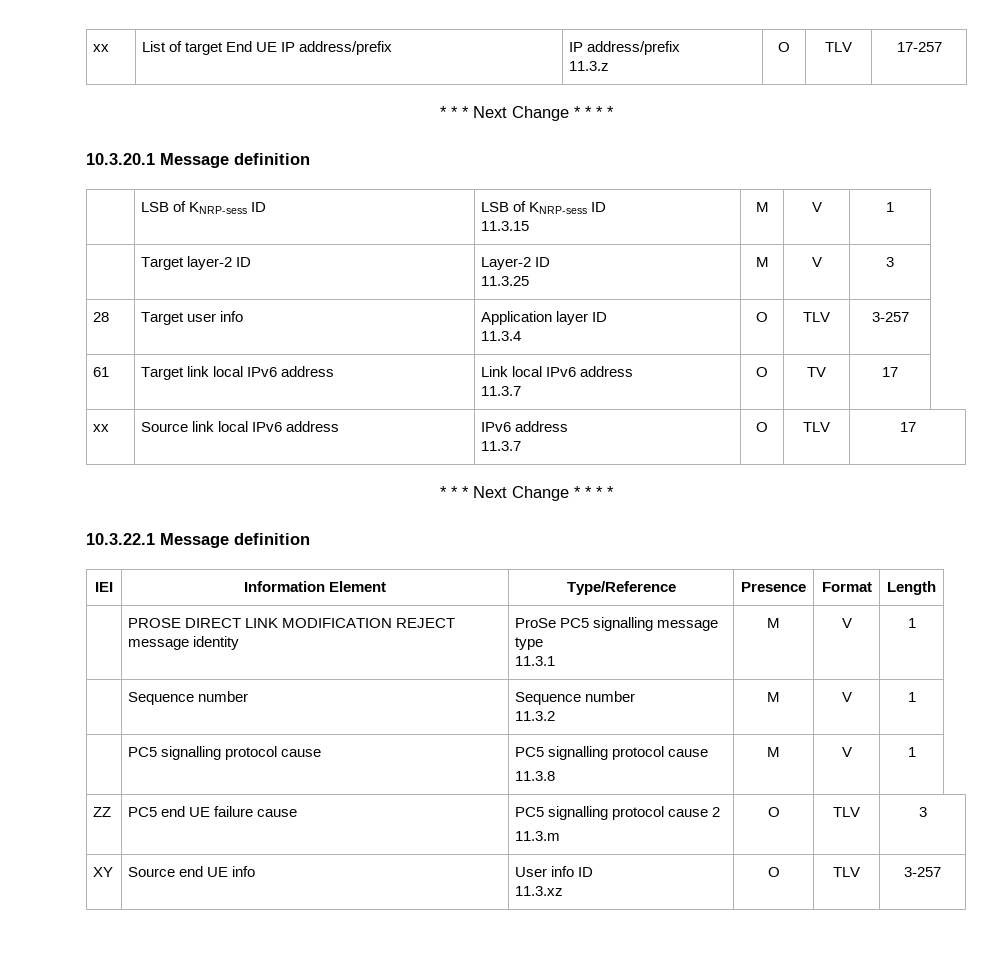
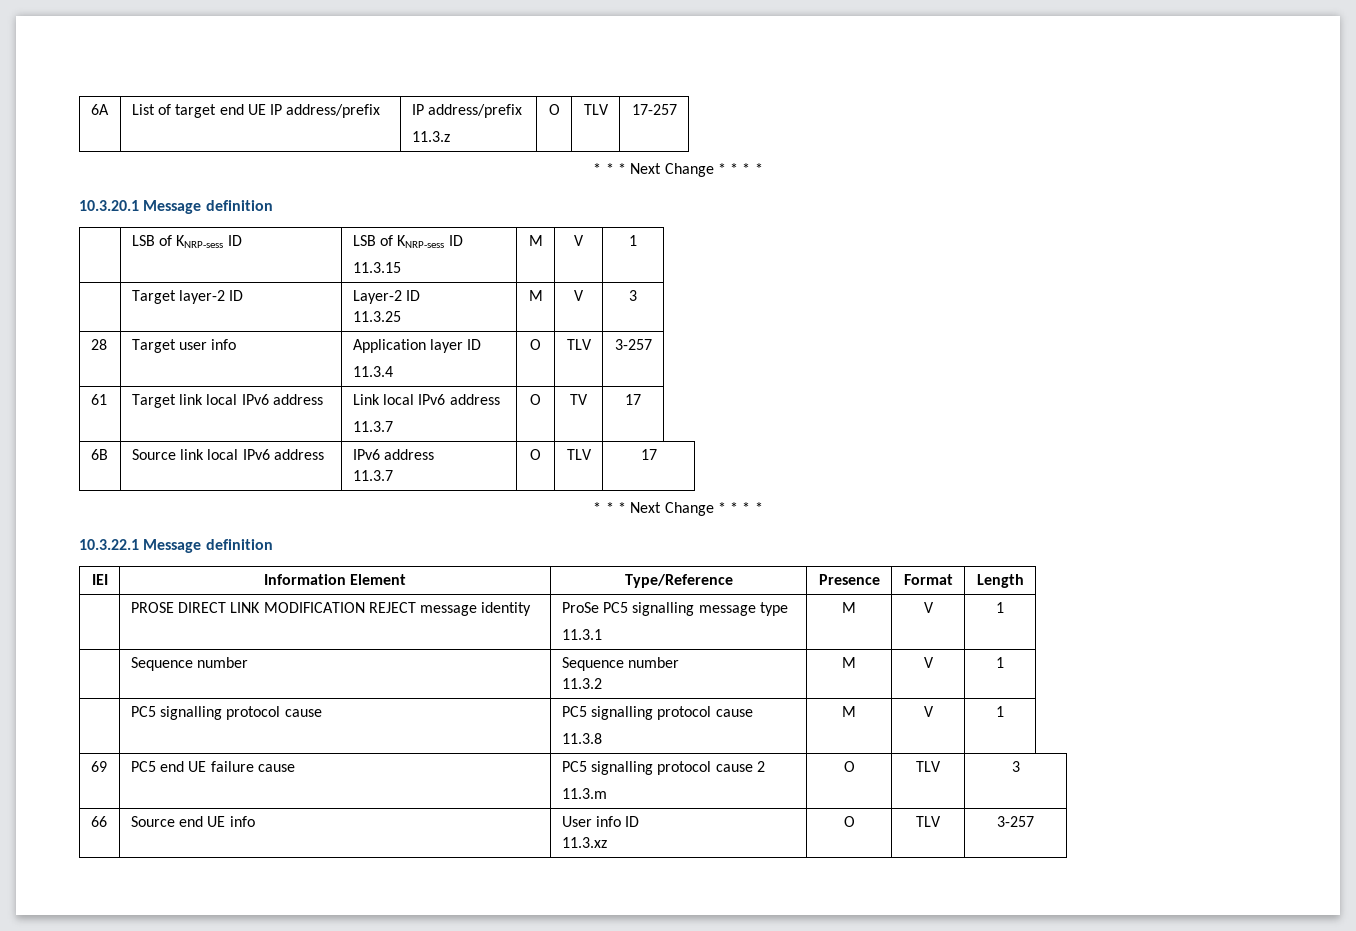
- xx | List of target End UE IP address/prefix | IP address/prefix
+ 6A | List of target end UE IP address/prefix | IP address/prefix
- xx | Source link local IPv6 address | IPv6 address
+ 6B | Source link local IPv6 address | IPv6 address
- ZZ | PC5 end UE failure cause | PC5 signalling protocol cause 2
+ 69 | PC5 end UE failure cause | PC5 signalling protocol cause 2
- XY | Source end UE info | User info ID
+ 66 | Source end UE info | User info ID

